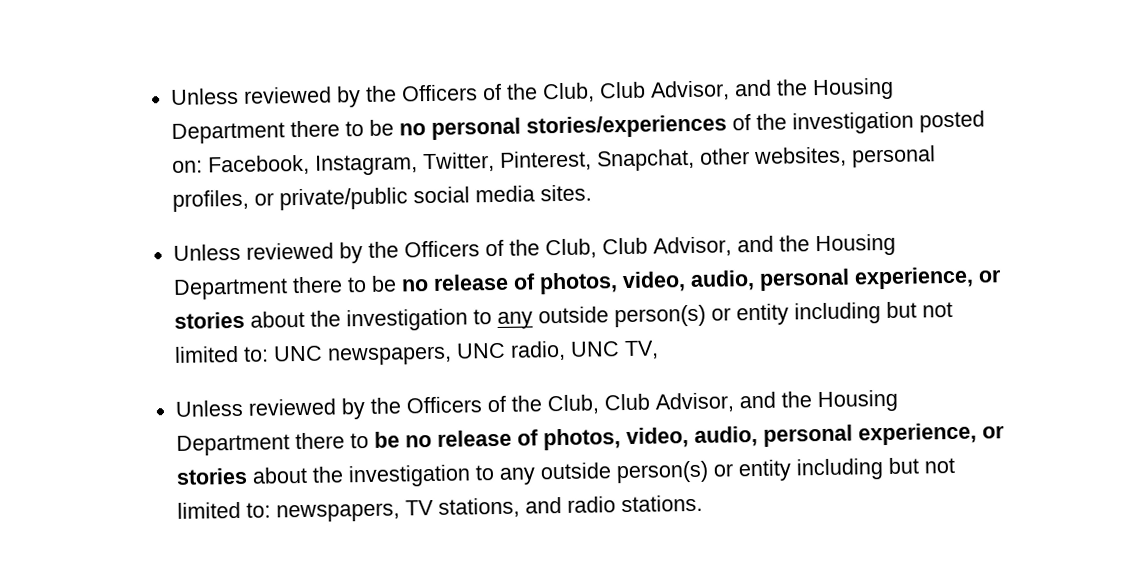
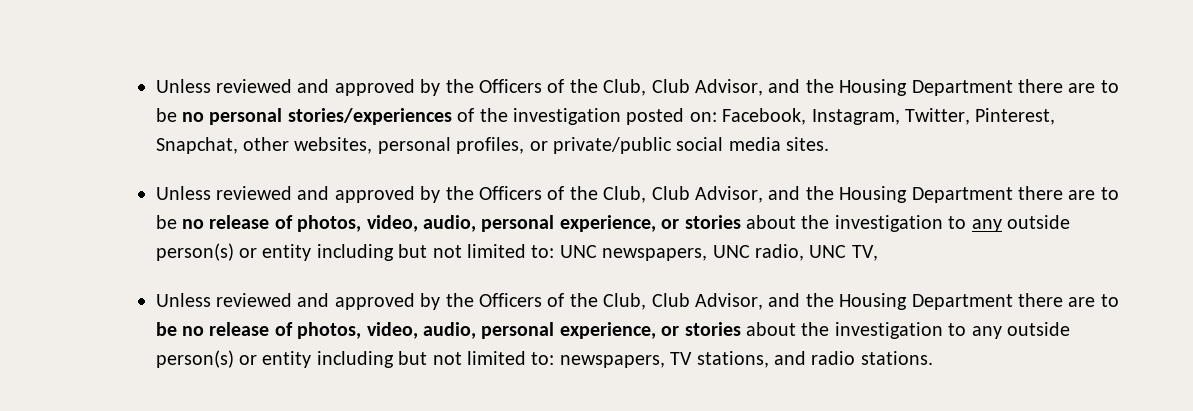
- Unless reviewed by the Officers of the Club, Club Advisor, and the Housing Department there to be no personal stories/experiences of the investigation posted on: Facebook, Instagram, Twitter, Pinterest, Snapchat, other websites, personal profiles, or private/public social media sites.
+ Unless reviewed and approved by the Officers of the Club, Club Advisor, and the Housing Department there are to be no personal stories/experiences of the investigation posted on: Facebook, Instagram, Twitter, Pinterest, Snapchat, other websites, personal profiles, or private/public social media sites.
- Unless reviewed by the Officers of the Club, Club Advisor, and the Housing Department there to be no release of photos, video, audio, personal experience, or stories about the investigation to any outside person(s) or entity including but not limited to: UNC newspapers, UNC radio, UNC TV,
+ Unless reviewed and approved by the Officers of the Club, Club Advisor, and the Housing Department there are to be no release of photos, video, audio, personal experience, or stories about the investigation to any outside person(s) or entity including but not limited to: UNC newspapers, UNC radio, UNC TV,
- Unless reviewed by the Officers of the Club, Club Advisor, and the Housing Department there to be no release of photos, video, audio, personal experience, or stories about the investigation to any outside person(s) or entity including but not limited to: newspapers, TV stations, and radio stations.
+ Unless reviewed and approved by the Officers of the Club, Club Advisor, and the Housing Department there are to be no release of photos, video, audio, personal experience, or stories about the investigation to any outside person(s) or entity including but not limited to: newspapers, TV stations, and radio stations.

